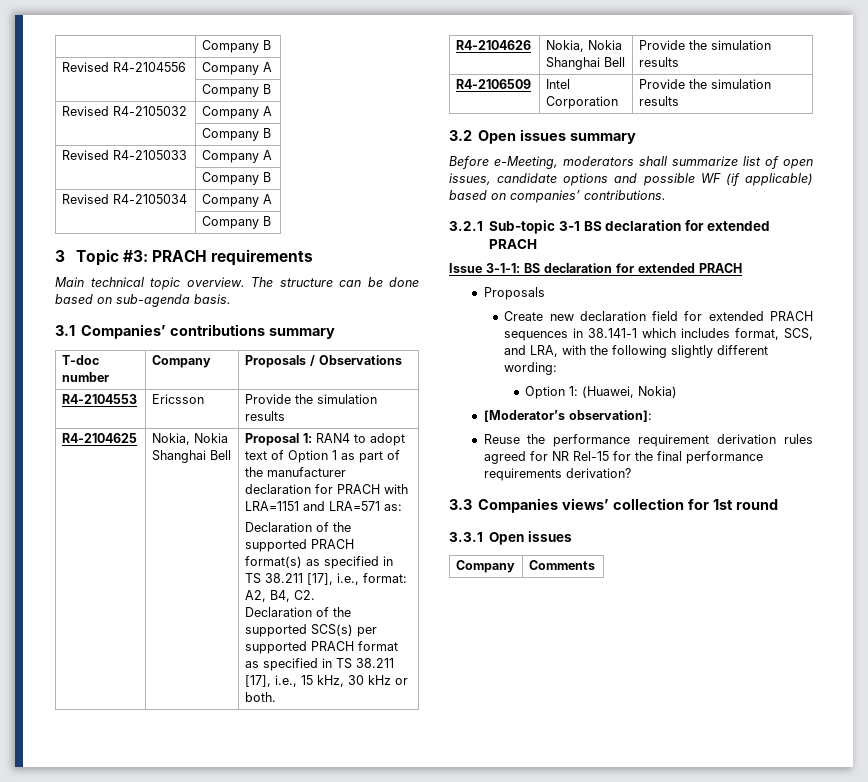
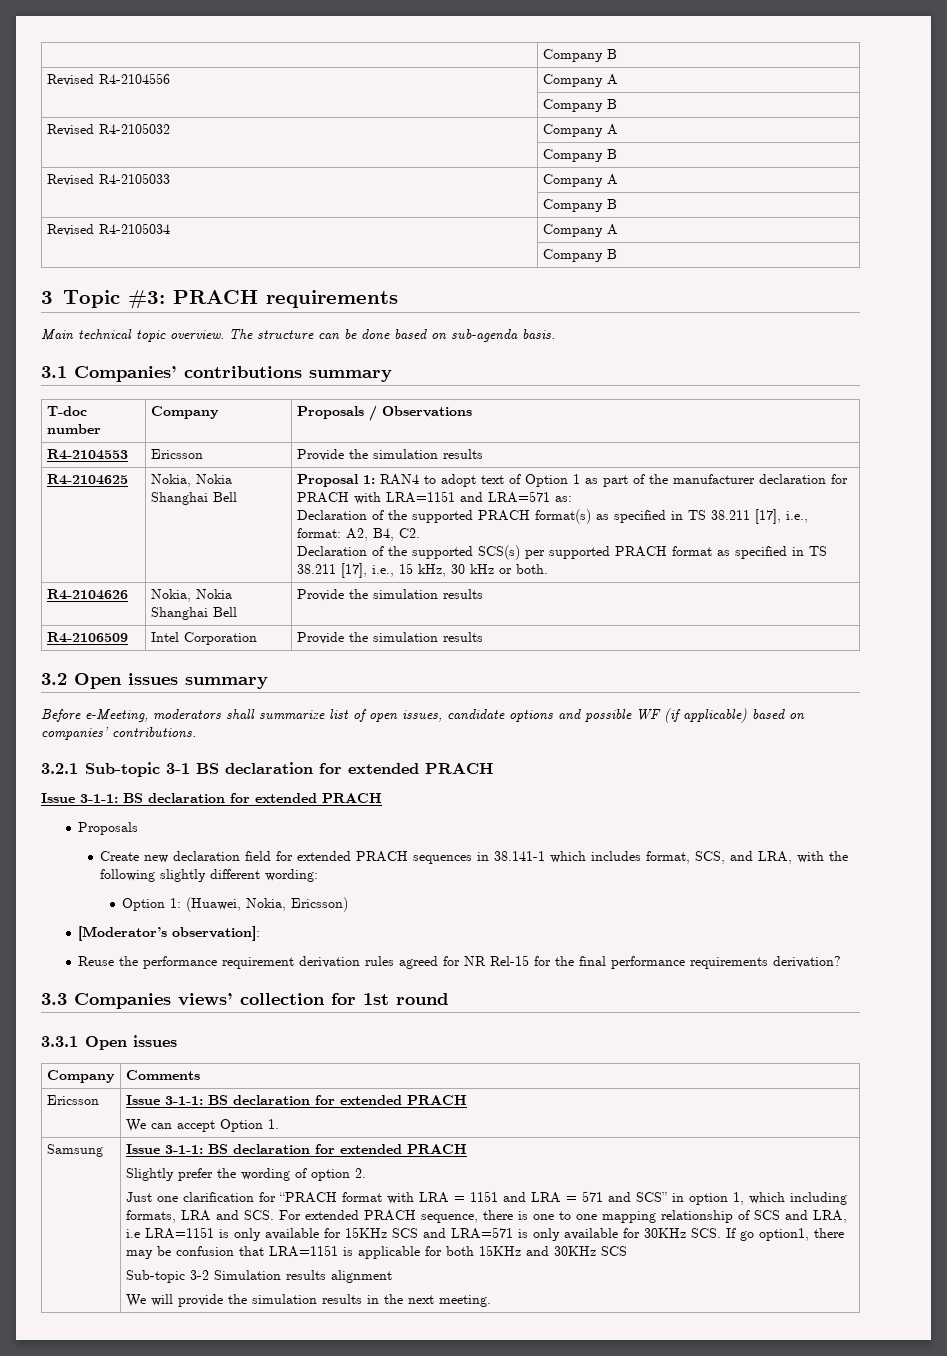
- Option 1: (Huawei, Nokia)
+ Option 1: (Huawei, Nokia, Ericsson)
+ Ericsson | Issue 3-1-1: BS declaration for extended PRACH
+ We can accept Option 1.
+ Samsung | Issue 3-1-1: BS declaration for extended PRACH
+ Slightly prefer the wording of option 2.
+ Just one clarification for “PRACH format with LRA = 1151 and LRA = 571 and SCS” in option 1, which including formats, LRA and SCS. For extended PRACH sequence, there is one to one mapping relationship of SCS and LRA, i.e LRA=1151 is only available for 15KHz SCS and LRA=571 is only available for 30KHz SCS. If go option1, there may be confusion that LRA=1151 is applicable for both 15KHz and 30KHz SCS
+ Sub-topic 3-2 Simulation results alignment
+ We will provide the simulation results in the next meeting.

